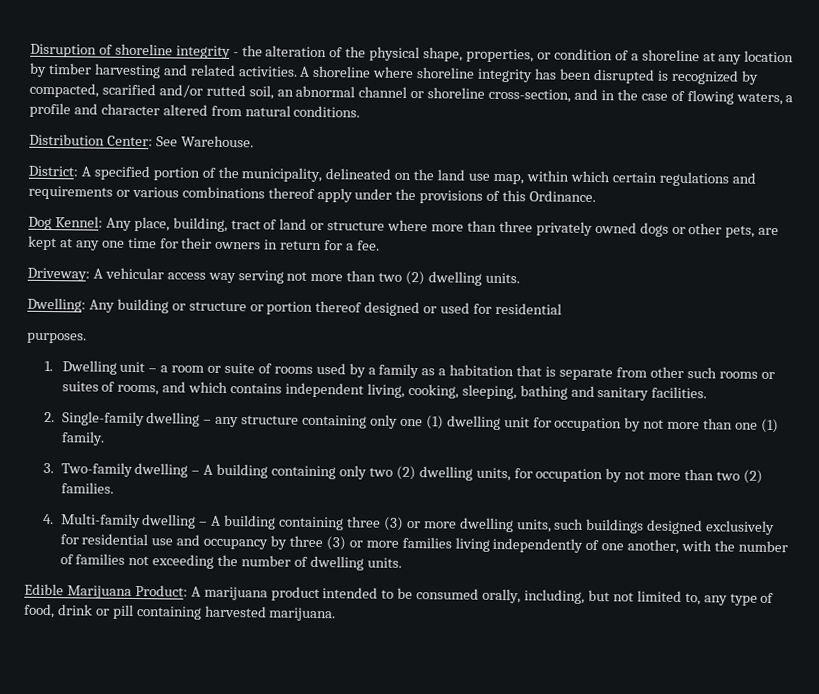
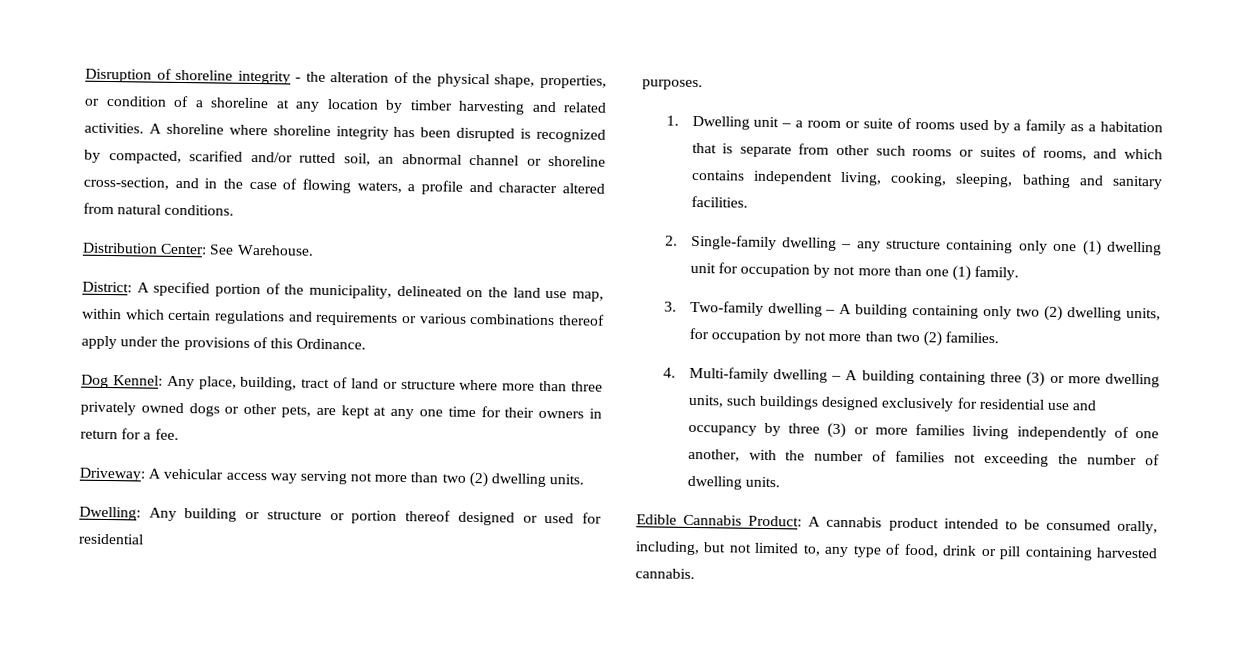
- Edible Marijuana Product: A marijuana product intended to be consumed orally, including, but not limited to, any type of food, drink or pill containing harvested marijuana.
+ Edible Cannabis Product: A cannabis product intended to be consumed orally, including, but not limited to, any type of food, drink or pill containing harvested cannabis.

